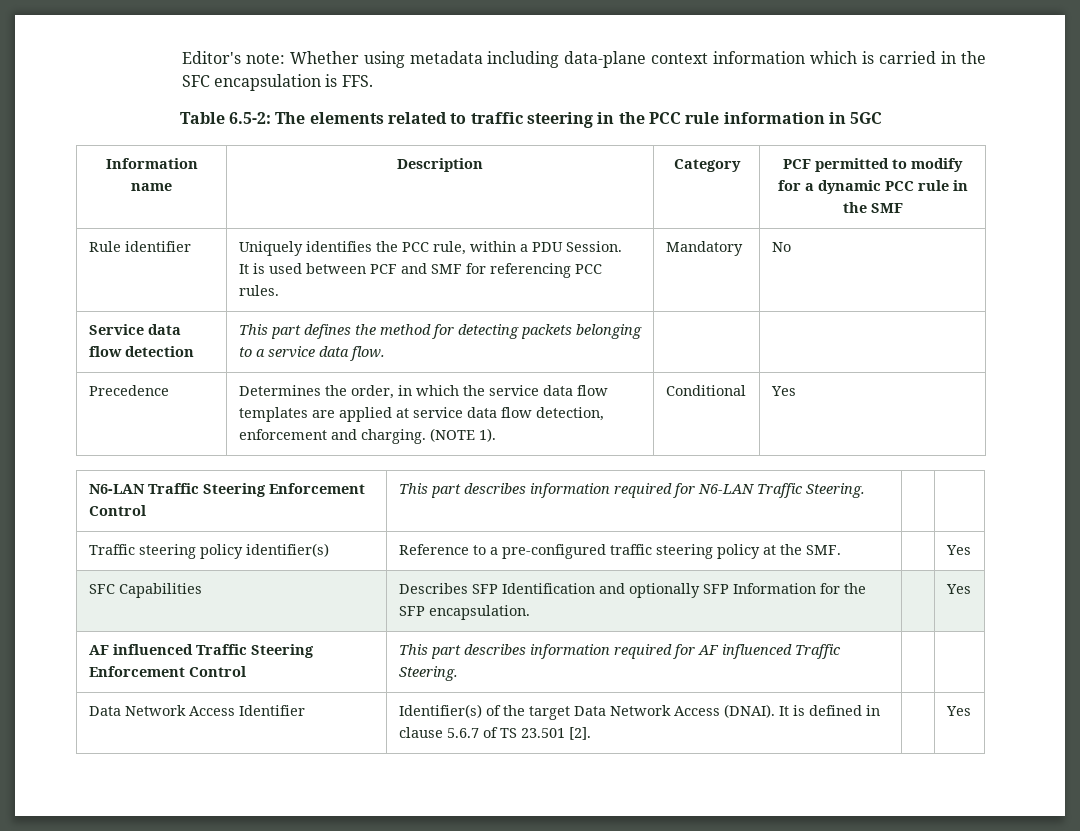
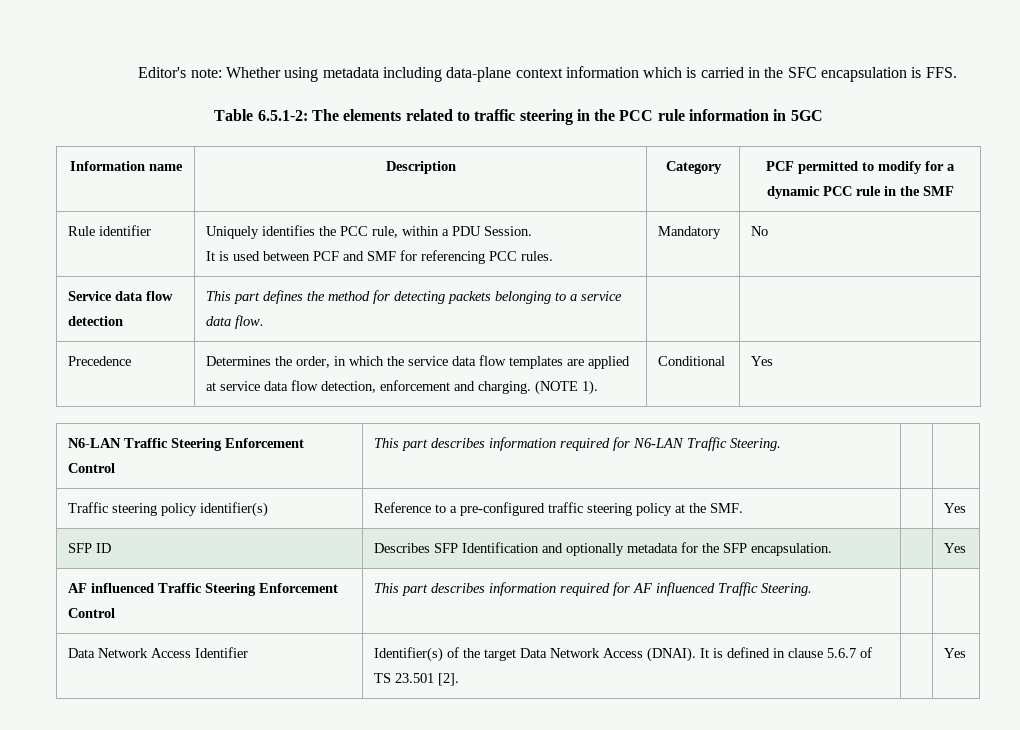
- Table 6.5-2: The elements related to traffic steering in the PCC rule information in 5GC
+ Table 6.5.1-2: The elements related to traffic steering in the PCC rule information in 5GC
- SFC Capabilities | Describes SFP Identification and optionally SFP Information for the SFP encapsulation. | | Yes
+ SFP ID | Describes SFP Identification and optionally metadata for the SFP encapsulation. | | Yes

